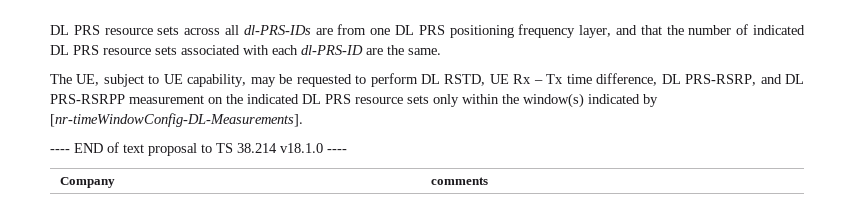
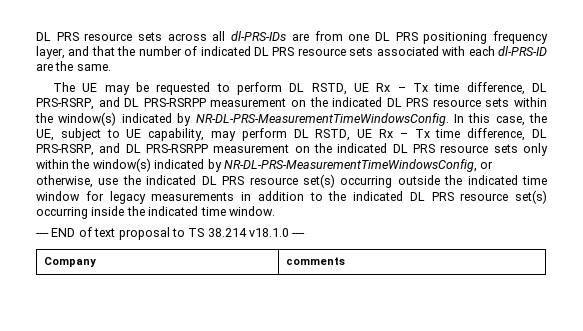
- The UE, subject to UE capability, may be requested to perform DL RSTD, UE Rx – Tx time difference, DL PRS-RSRP, and DL PRS-RSRPP measurement on the indicated DL PRS resource sets only within the window(s) indicated by [nr-timeWindowConfig-DL-Measurements].
+ The UE may be requested to perform DL RSTD, UE Rx – Tx time difference, DL PRS-RSRP, and DL PRS-RSRPP measurement on the indicated DL PRS resource sets within the window(s) indicated by NR-DL-PRS-MeasurementTimeWindowsConfig. In this case, the UE, subject to UE capability, may perform DL RSTD, UE Rx – Tx time difference, DL PRS-RSRP, and DL PRS-RSRPP measurement on the indicated DL PRS resource sets only within the window(s) indicated by NR-DL-PRS-MeasurementTimeWindowsConfig, or otherwise, use the indicated DL PRS resource set(s) occurring outside the indicated time window for legacy measurements in addition to the indicated DL PRS resource set(s) occurring inside the indicated time window.

